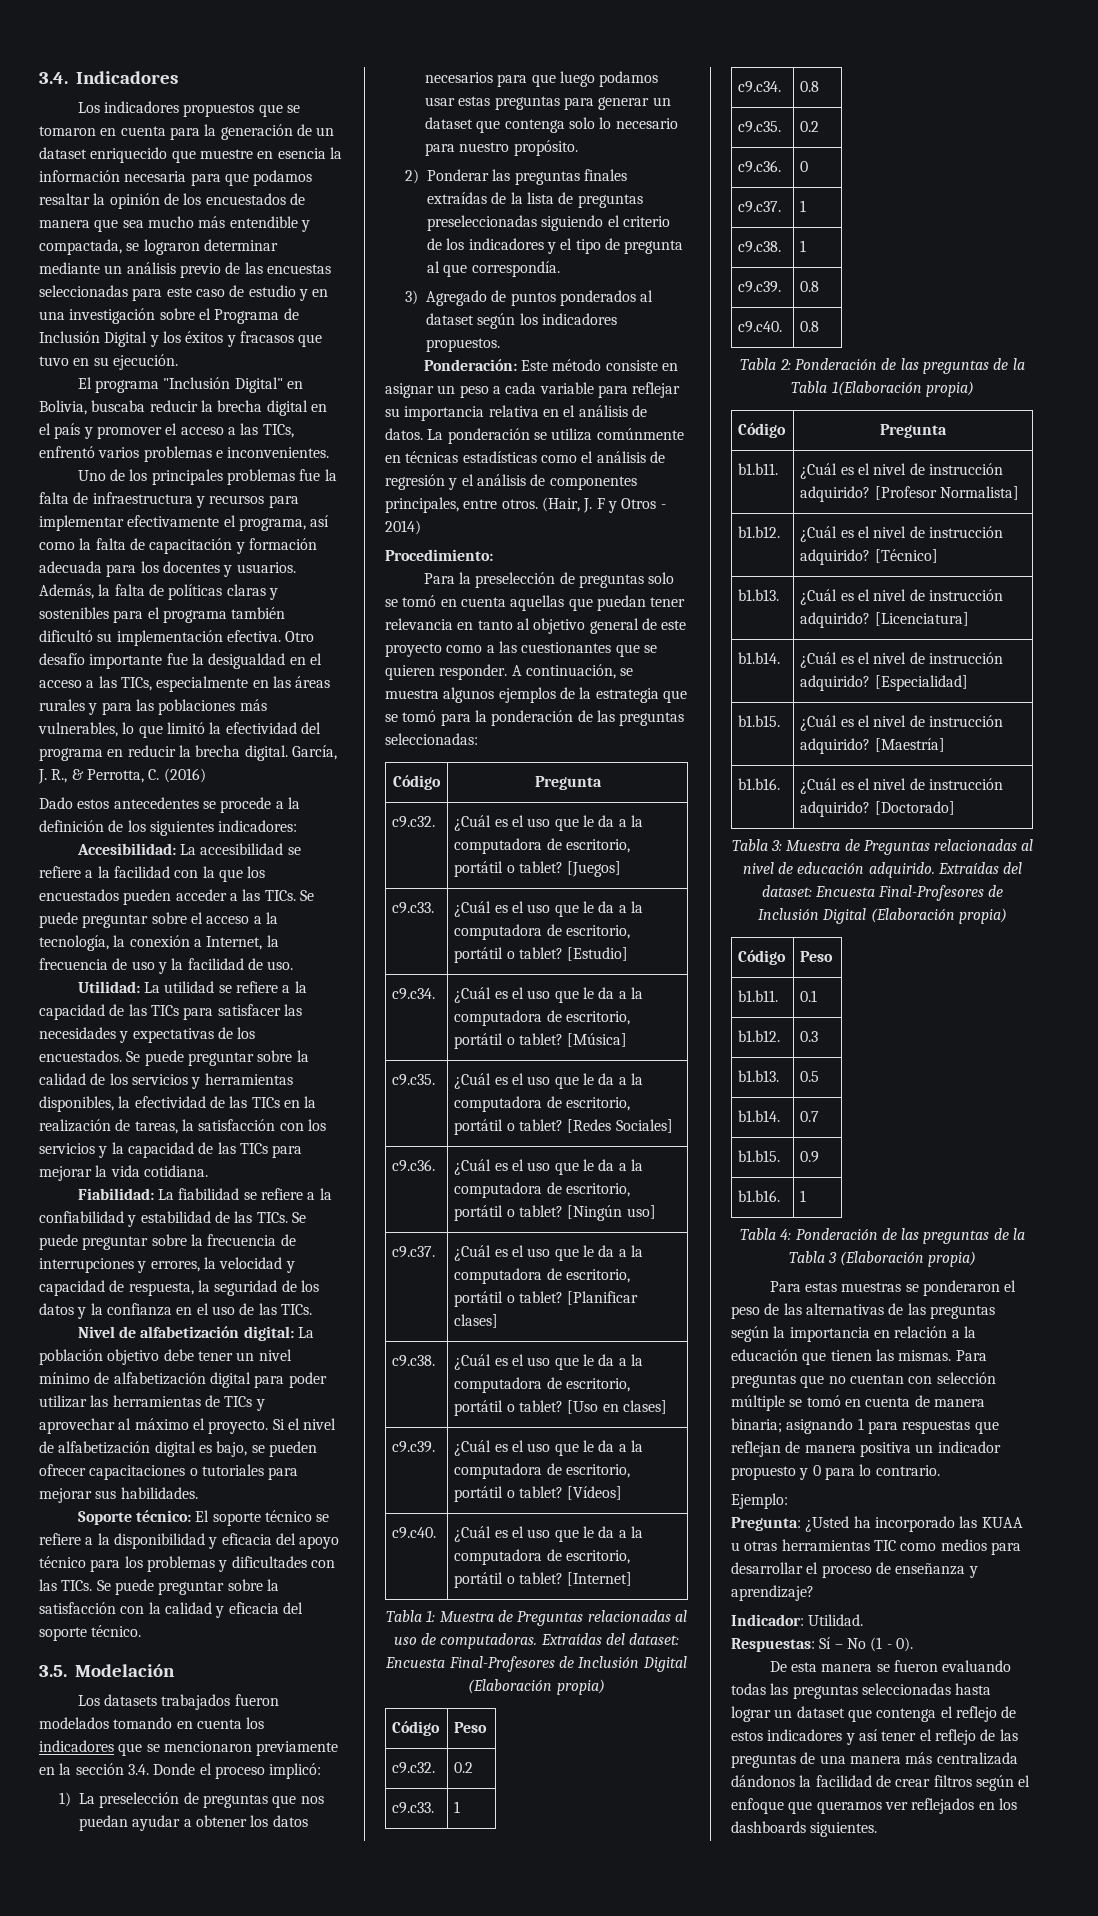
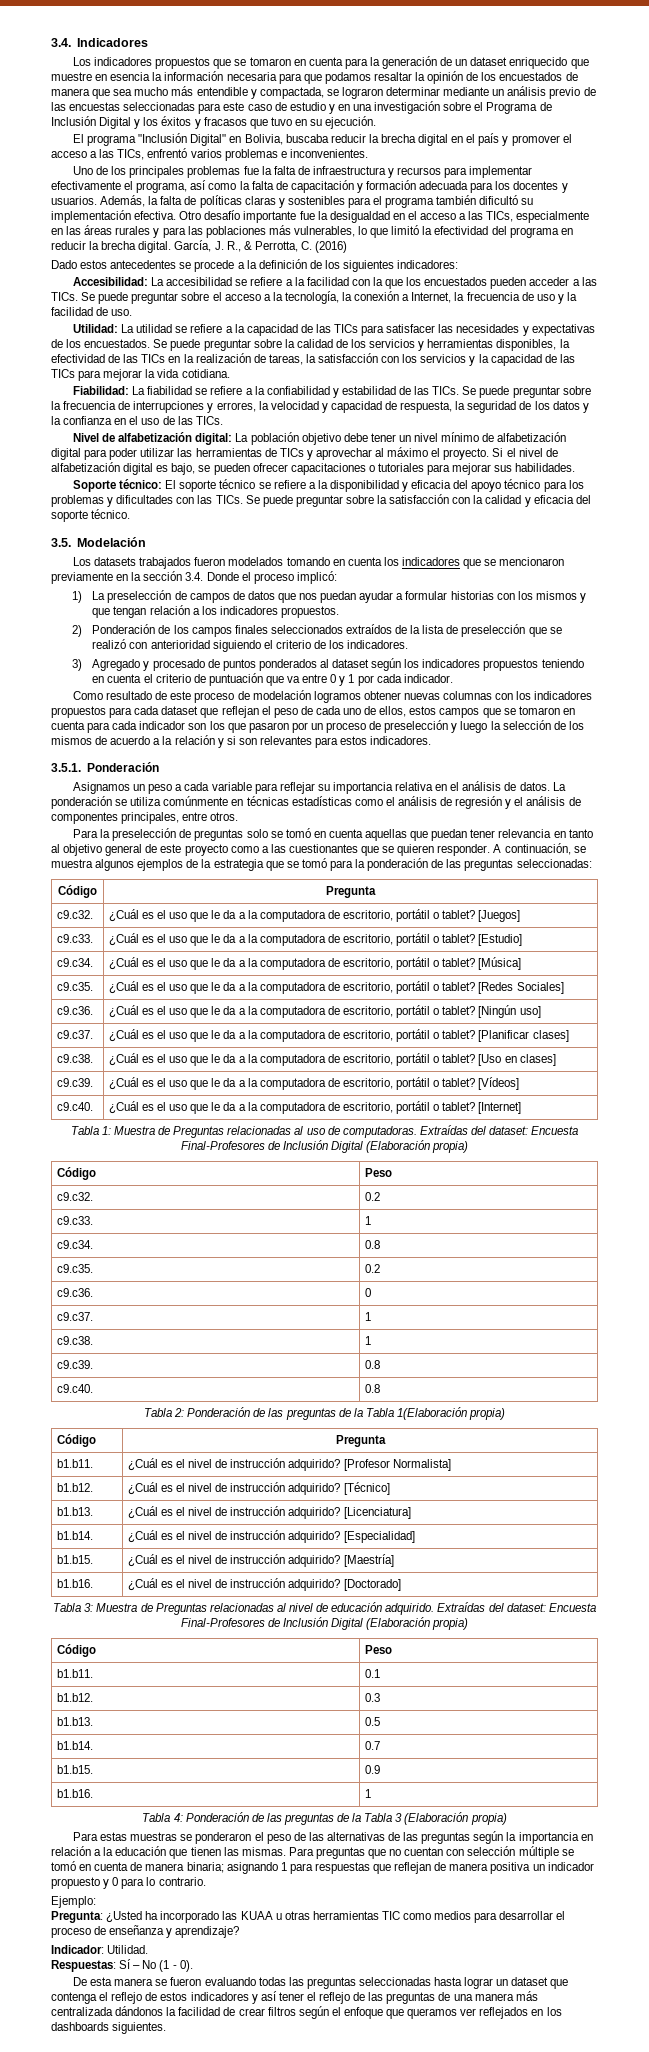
- 1) La preselección de preguntas que nos puedan ayudar a obtener los datos necesarios para que luego podamos usar estas preguntas para generar un dataset que contenga solo lo necesario para nuestro propósito.
- 2) Ponderar las preguntas finales extraídas de la lista de preguntas preseleccionadas siguiendo el criterio de los indicadores y el tipo de pregunta al que correspondía.
+ 1) La preselección de campos de datos que nos puedan ayudar a formular historias con los mismos y que tengan relación a los indicadores propuestos.
+ 2) Ponderación de los campos finales seleccionados extraídos de la lista de preselección que se realizó con anterioridad siguiendo el criterio de los indicadores.
- 3) Agregado de puntos ponderados al dataset según los indicadores propuestos.
- Ponderación: Este método consiste en asignar un peso a cada variable para reflejar su importancia relativa en el análisis de datos.
+ 3) Agregado y procesado de puntos ponderados al dataset según los indicadores propuestos teniendo en cuenta el criterio de puntuación que va entre 0 y 1 por cada indicador.
+ Como resultado de este proceso de modelación logramos obtener nuevas columnas con los indicadores propuestos para cada dataset que reflejan el peso de cada uno de ellos, estos campos que se tomaron en cuenta para cada indicador son los que pasaron por un proceso de preselección y luego la selección de los mismos de acuerdo a la relación y si son relevantes para estos indicadores.
+ 3.5.1. Ponderación
+ Asignamos un peso a cada variable para reflejar su importancia relativa en el análisis de datos.
- (Hair, J. F y Otros - 2014)
- Procedimiento:

